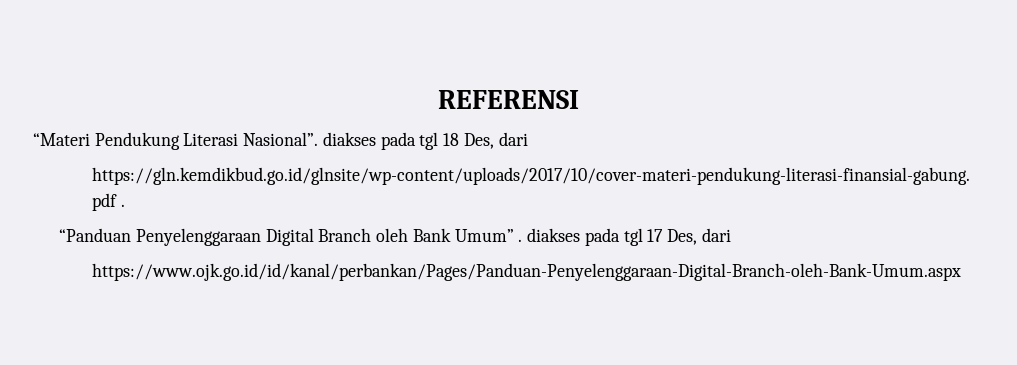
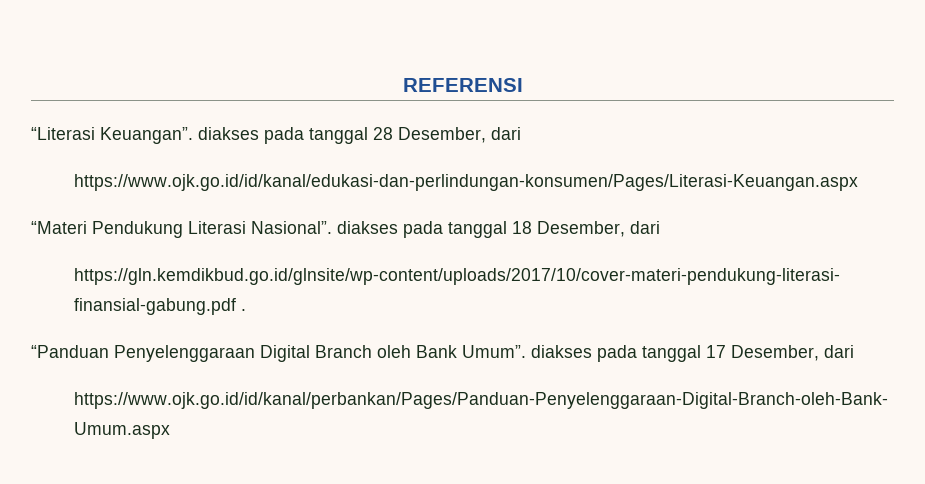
+ “Literasi Keuangan”. diakses pada tanggal 28 Desember, dari
+ https://www.ojk.go.id/id/kanal/edukasi-dan-perlindungan-konsumen/Pages/Literasi-Keuangan.aspx
- “Materi Pendukung Literasi Nasional”. diakses pada tgl 18 Des, dari
+ “Materi Pendukung Literasi Nasional”. diakses pada tanggal 18 Desember, dari
- “Panduan Penyelenggaraan Digital Branch oleh Bank Umum” . diakses pada tgl 17 Des, dari
+ “Panduan Penyelenggaraan Digital Branch oleh Bank Umum”. diakses pada tanggal 17 Desember, dari

